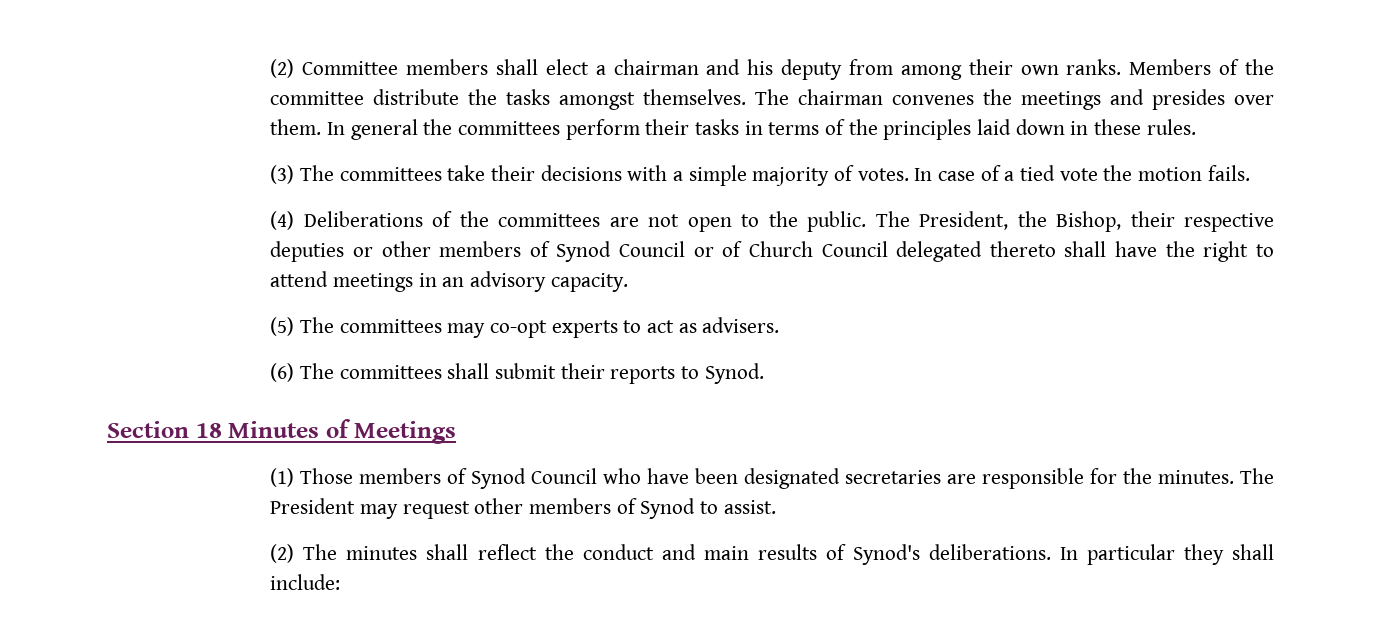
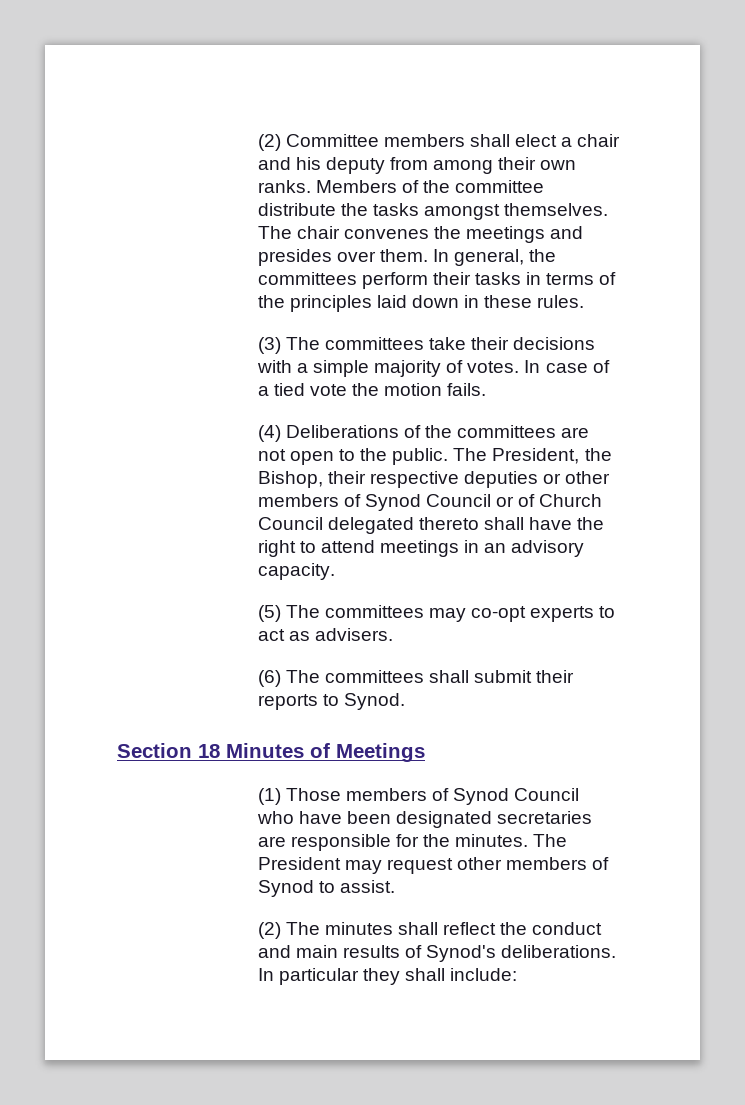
- (2) Committee members shall elect a chairman and his deputy from among their own ranks.
+ (2) Committee members shall elect a chair and his deputy from among their own ranks.
- The chairman convenes the meetings and presides over them.
+ The chair convenes the meetings and presides over them.
- In general the committees perform their tasks in terms of the principles laid down in these rules.
+ In general, the committees perform their tasks in terms of the principles laid down in these rules.

